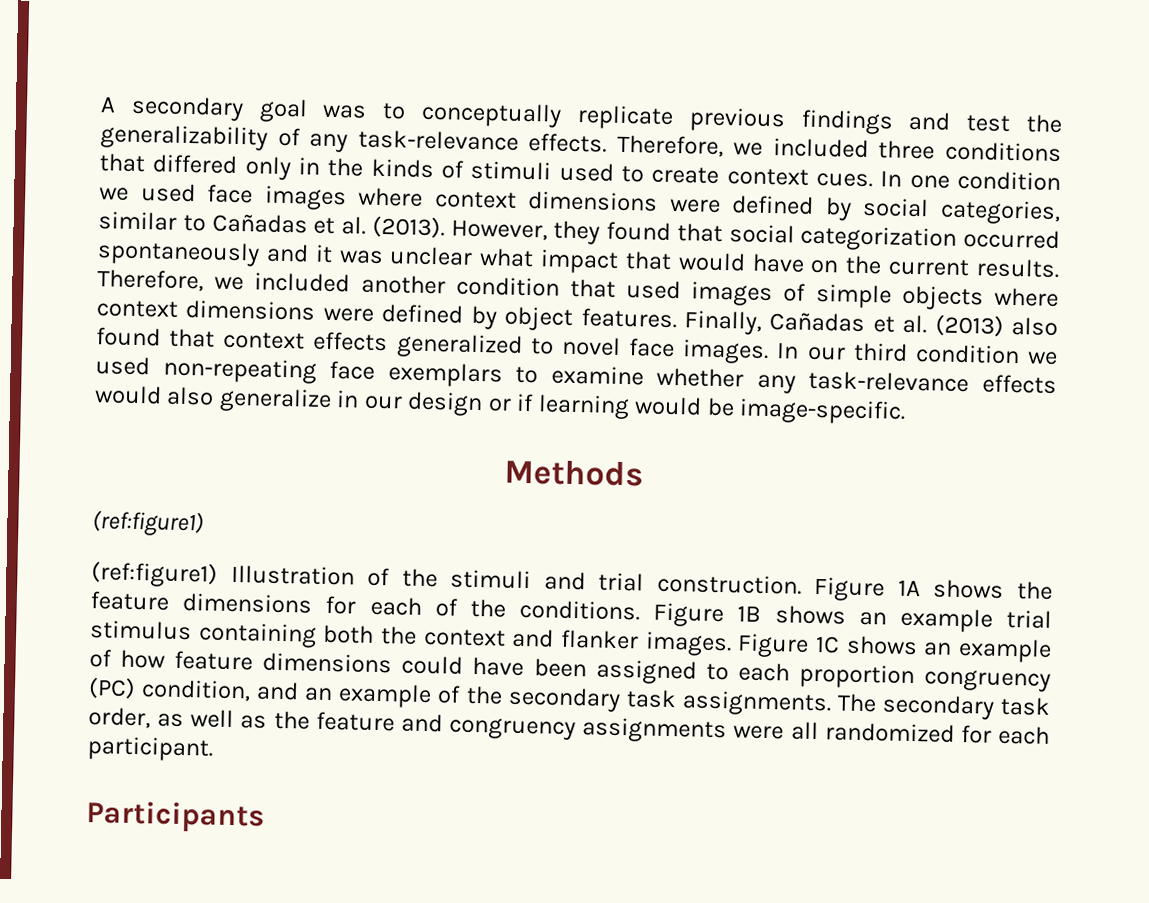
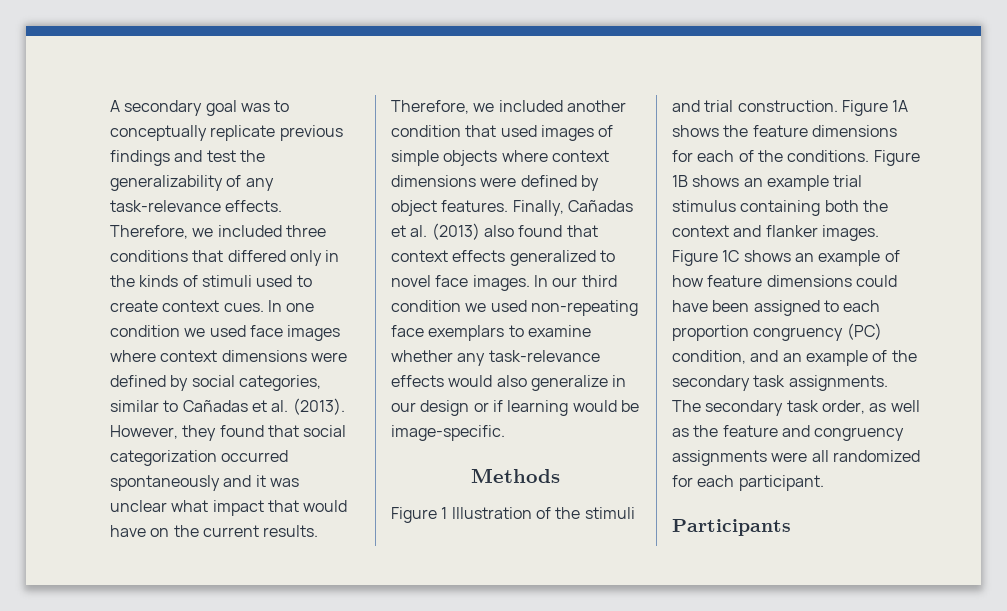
  Methods
- (ref:figure1)
- (ref:figure1) Illustration of the stimuli and trial construction.
+ Figure 1 Illustration of the stimuli and trial construction.

